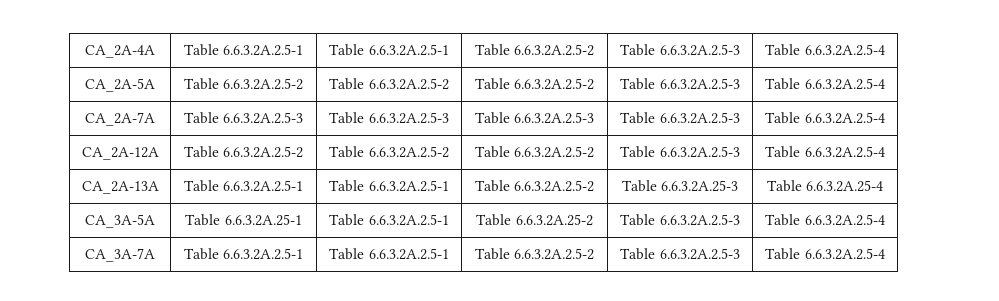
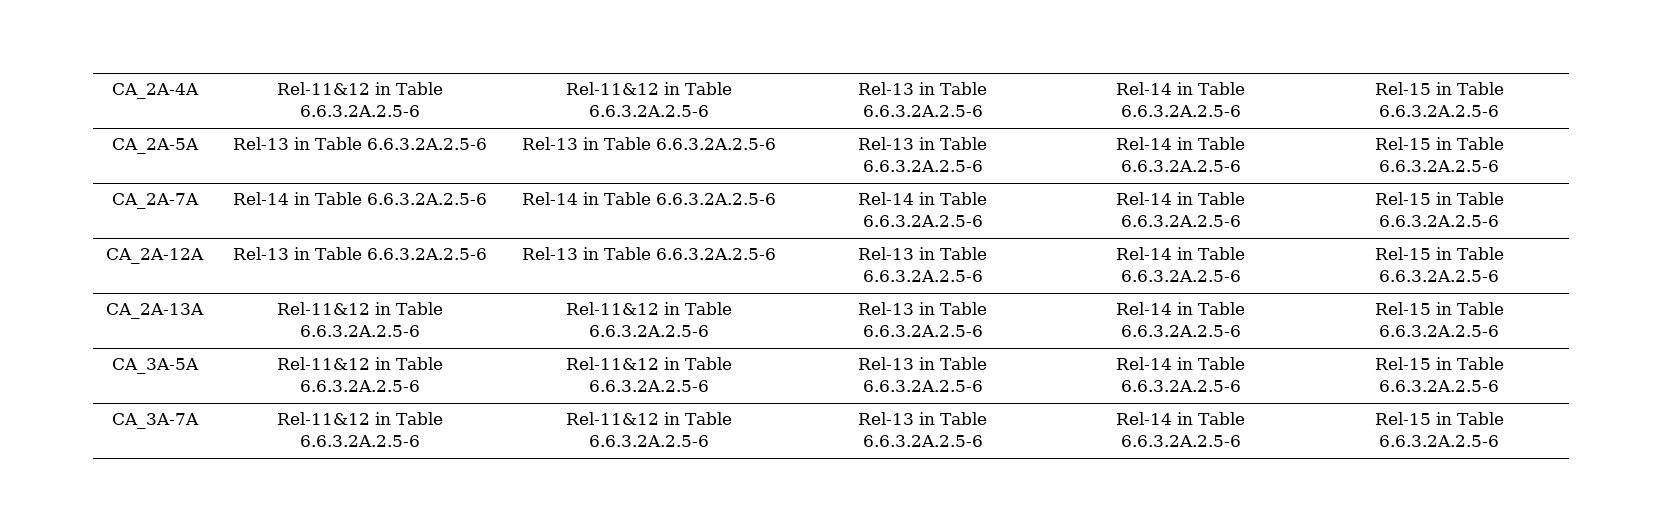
- CA_2A-4A | Table 6.6.3.2A.2.5-1 | Table 6.6.3.2A.2.5-1 | Table 6.6.3.2A.2.5-2 | Table 6.6.3.2A.2.5-3 | Table 6.6.3.2A.2.5-4
- CA_2A-5A | Table 6.6.3.2A.2.5-2 | Table 6.6.3.2A.2.5-2 | Table 6.6.3.2A.2.5-2 | Table 6.6.3.2A.2.5-3 | Table 6.6.3.2A.2.5-4
- CA_2A-7A | Table 6.6.3.2A.2.5-3 | Table 6.6.3.2A.2.5-3 | Table 6.6.3.2A.2.5-3 | Table 6.6.3.2A.2.5-3 | Table 6.6.3.2A.2.5-4
- CA_2A-12A | Table 6.6.3.2A.2.5-2 | Table 6.6.3.2A.2.5-2 | Table 6.6.3.2A.2.5-2 | Table 6.6.3.2A.2.5-3 | Table 6.6.3.2A.2.5-4
- CA_2A-13A | Table 6.6.3.2A.2.5-1 | Table 6.6.3.2A.2.5-1 | Table 6.6.3.2A.2.5-2 | Table 6.6.3.2A.25-3 | Table 6.6.3.2A.25-4
- CA_3A-5A | Table 6.6.3.2A.25-1 | Table 6.6.3.2A.2.5-1 | Table 6.6.3.2A.25-2 | Table 6.6.3.2A.2.5-3 | Table 6.6.3.2A.2.5-4
- CA_3A-7A | Table 6.6.3.2A.2.5-1 | Table 6.6.3.2A.2.5-1 | Table 6.6.3.2A.2.5-2 | Table 6.6.3.2A.2.5-3 | Table 6.6.3.2A.2.5-4
+ CA_2A-4A | Rel-11&12 in Table 6.6.3.2A.2.5-6 | Rel-11&12 in Table 6.6.3.2A.2.5-6 | Rel-13 in Table 6.6.3.2A.2.5-6 | Rel-14 in Table 6.6.3.2A.2.5-6 | Rel-15 in Table 6.6.3.2A.2.5-6
+ CA_2A-5A | Rel-13 in Table 6.6.3.2A.2.5-6 | Rel-13 in Table 6.6.3.2A.2.5-6 | Rel-13 in Table 6.6.3.2A.2.5-6 | Rel-14 in Table 6.6.3.2A.2.5-6 | Rel-15 in Table 6.6.3.2A.2.5-6
+ CA_2A-7A | Rel-14 in Table 6.6.3.2A.2.5-6 | Rel-14 in Table 6.6.3.2A.2.5-6 | Rel-14 in Table 6.6.3.2A.2.5-6 | Rel-14 in Table 6.6.3.2A.2.5-6 | Rel-15 in Table 6.6.3.2A.2.5-6
+ CA_2A-12A | Rel-13 in Table 6.6.3.2A.2.5-6 | Rel-13 in Table 6.6.3.2A.2.5-6 | Rel-13 in Table 6.6.3.2A.2.5-6 | Rel-14 in Table 6.6.3.2A.2.5-6 | Rel-15 in Table 6.6.3.2A.2.5-6
+ CA_2A-13A | Rel-11&12 in Table 6.6.3.2A.2.5-6 | Rel-11&12 in Table 6.6.3.2A.2.5-6 | Rel-13 in Table 6.6.3.2A.2.5-6 | Rel-14 in Table 6.6.3.2A.2.5-6 | Rel-15 in Table 6.6.3.2A.2.5-6
+ CA_3A-5A | Rel-11&12 in Table 6.6.3.2A.2.5-6 | Rel-11&12 in Table 6.6.3.2A.2.5-6 | Rel-13 in Table 6.6.3.2A.2.5-6 | Rel-14 in Table 6.6.3.2A.2.5-6 | Rel-15 in Table 6.6.3.2A.2.5-6
+ CA_3A-7A | Rel-11&12 in Table 6.6.3.2A.2.5-6 | Rel-11&12 in Table 6.6.3.2A.2.5-6 | Rel-13 in Table 6.6.3.2A.2.5-6 | Rel-14 in Table 6.6.3.2A.2.5-6 | Rel-15 in Table 6.6.3.2A.2.5-6

